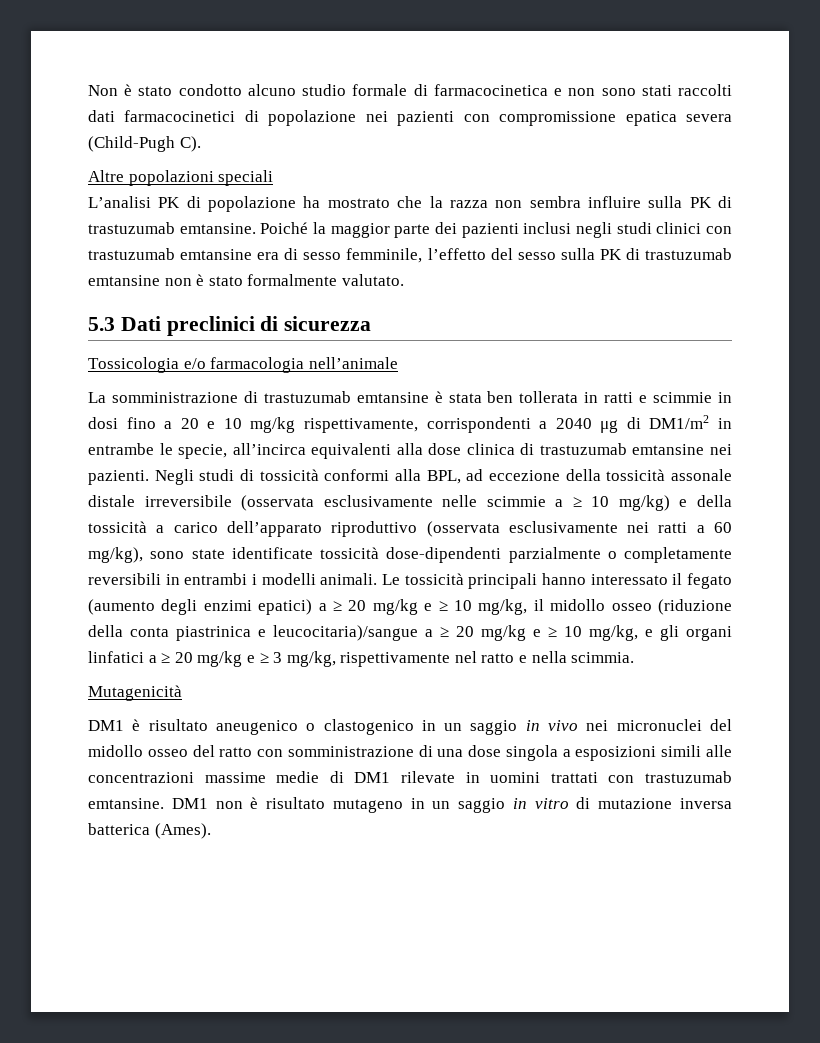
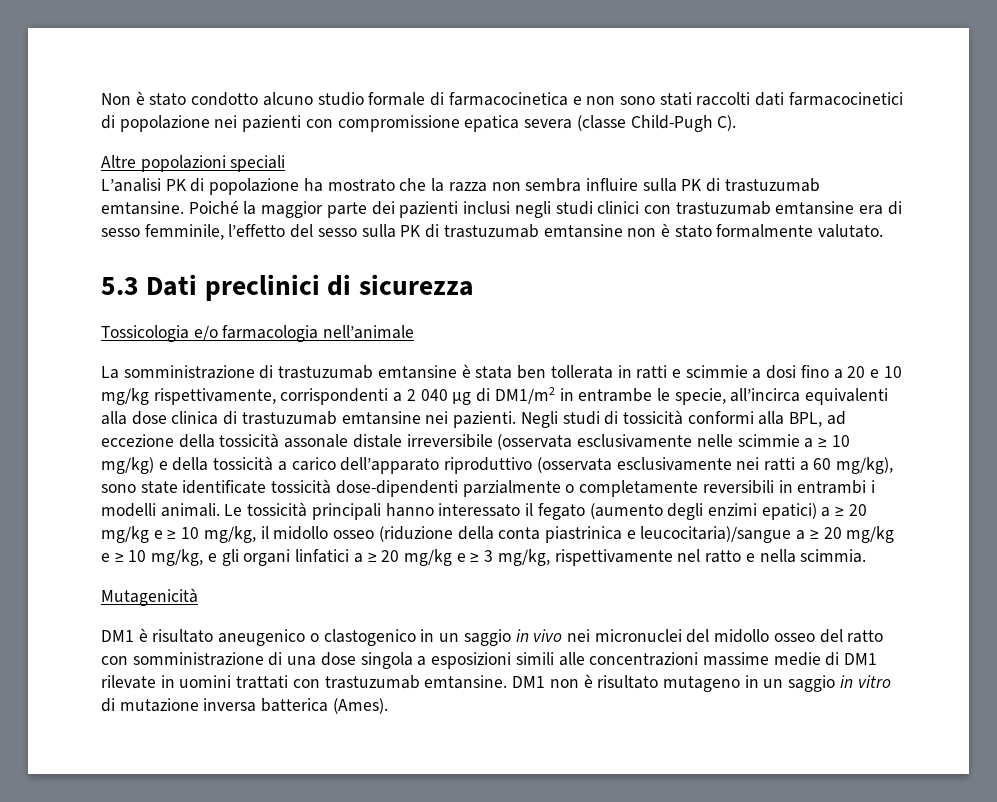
- Non è stato condotto alcuno studio formale di farmacocinetica e non sono stati raccolti dati farmacocinetici di popolazione nei pazienti con compromissione epatica severa (Child-Pugh C).
+ Non è stato condotto alcuno studio formale di farmacocinetica e non sono stati raccolti dati farmacocinetici di popolazione nei pazienti con compromissione epatica severa (classe Child-Pugh C).
- La somministrazione di trastuzumab emtansine è stata ben tollerata in ratti e scimmie in dosi fino a 20 e 10 mg/kg rispettivamente, corrispondenti a 2040 μg di DM1/m2 in entrambe le specie, all’incirca equivalenti alla dose clinica di trastuzumab emtansine nei pazienti.
+ La somministrazione di trastuzumab emtansine è stata ben tollerata in ratti e scimmie a dosi fino a 20 e 10 mg/kg rispettivamente, corrispondenti a 2 040 μg di DM1/m2 in entrambe le specie, all’incirca equivalenti alla dose clinica di trastuzumab emtansine nei pazienti.

